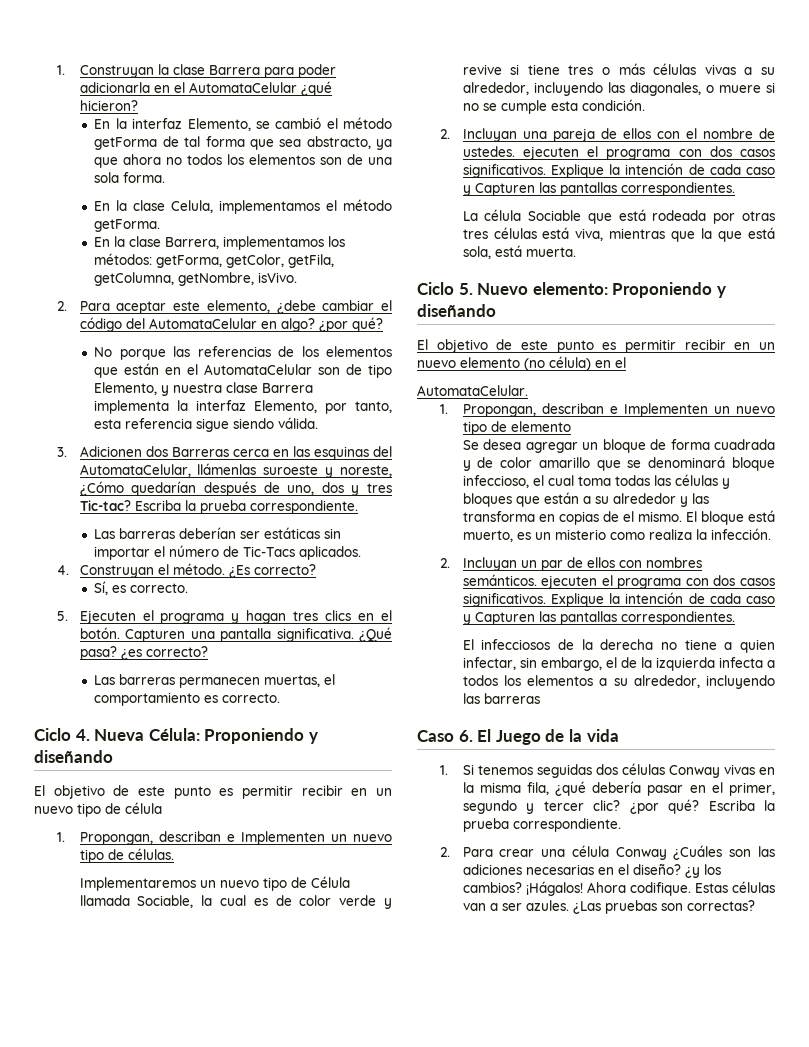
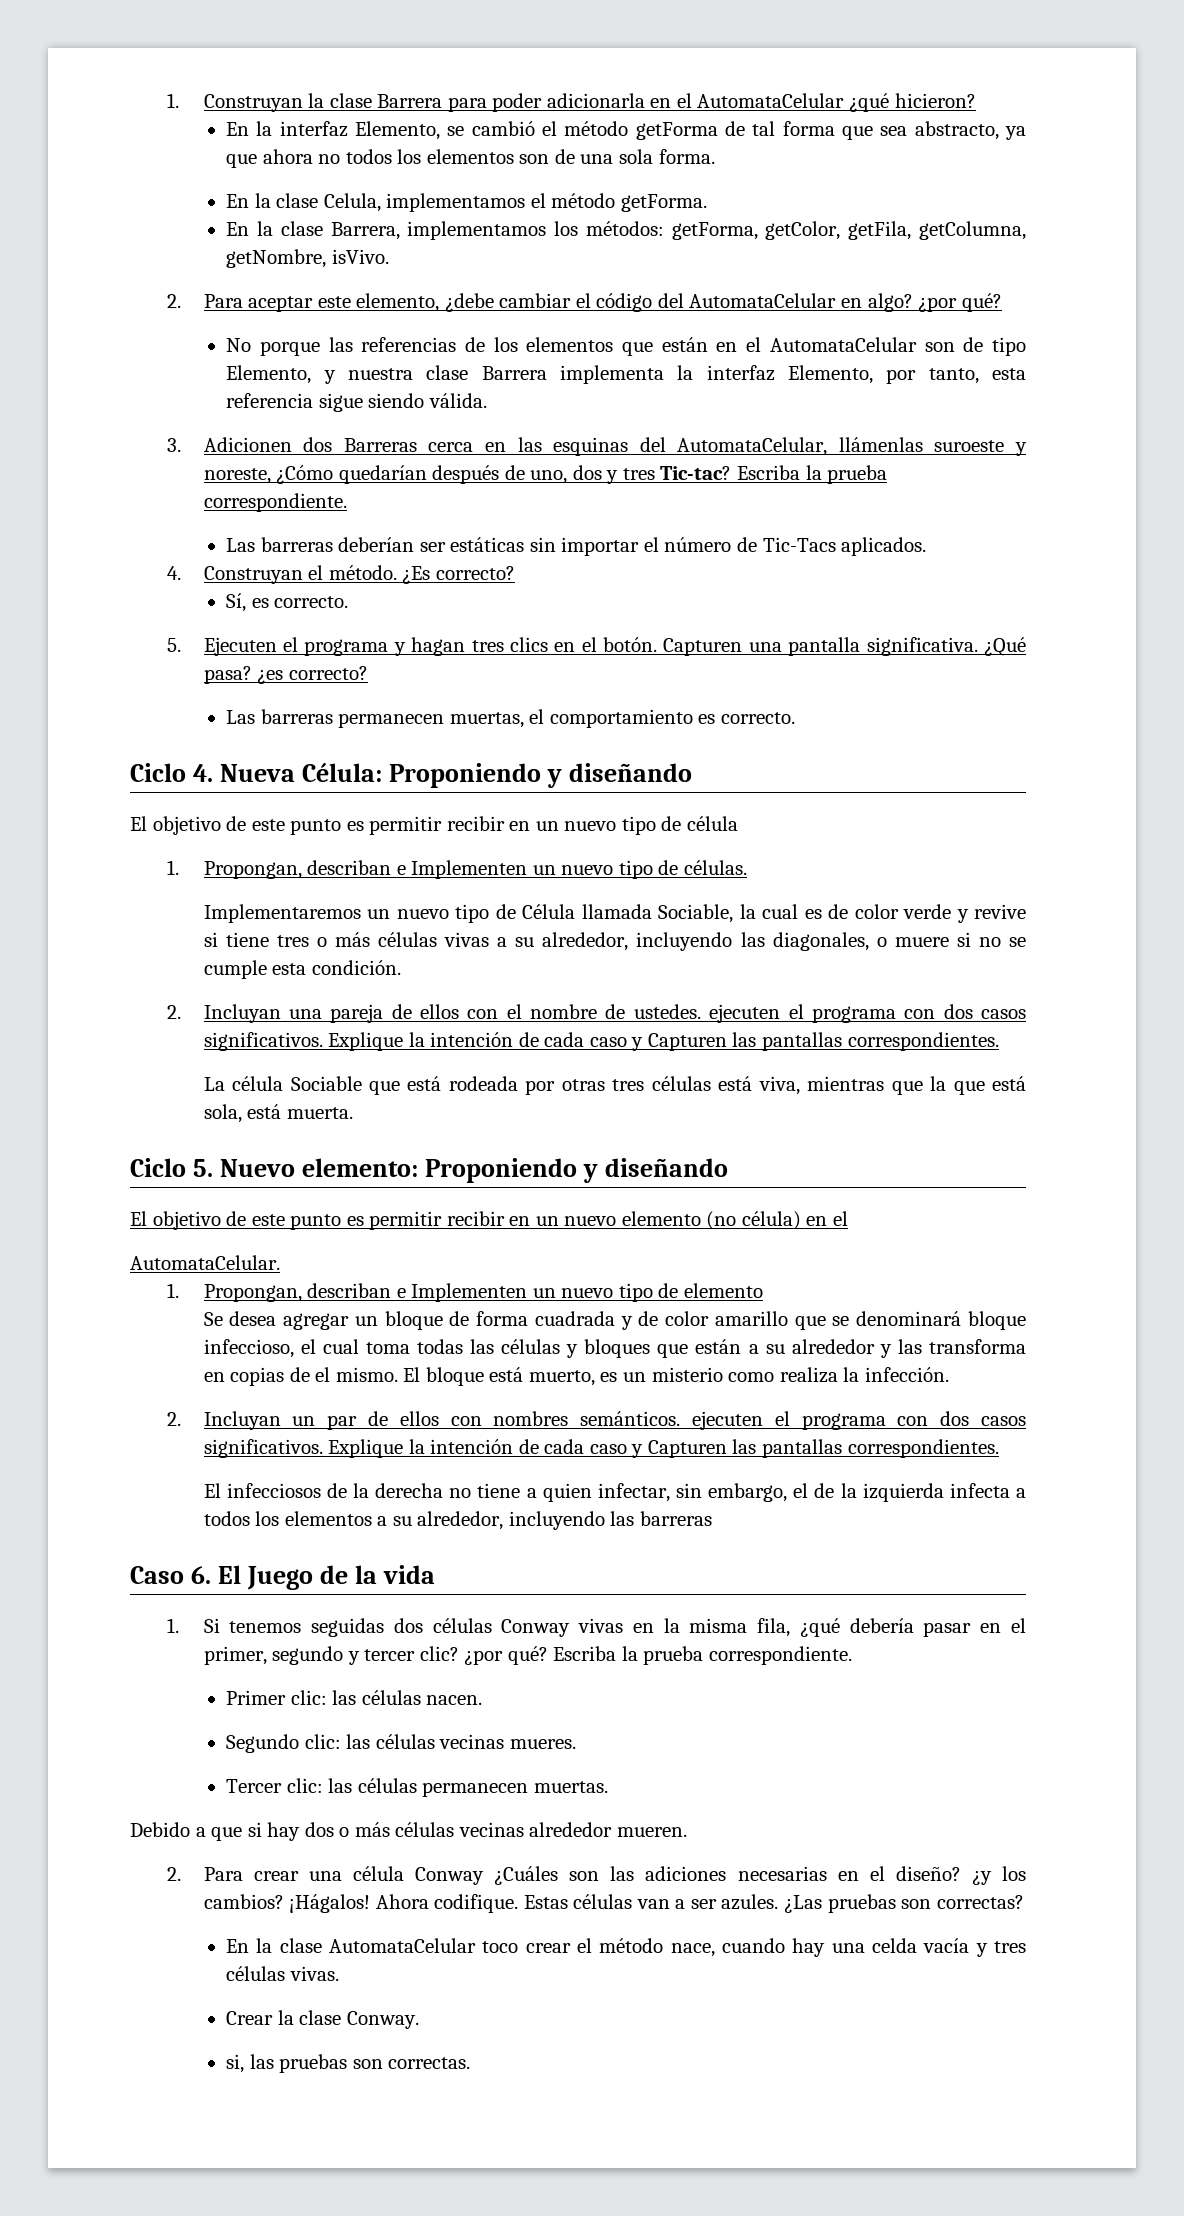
+ Primer clic: las células nacen.
+ Segundo clic: las células vecinas mueres.
+ Tercer clic: las células permanecen muertas.
+ Debido a que si hay dos o más células vecinas alrededor mueren.
+ En la clase AutomataCelular toco crear el método nace, cuando hay una celda vacía y tres células vivas.
+ Crear la clase Conway.
+ si, las pruebas son correctas.

